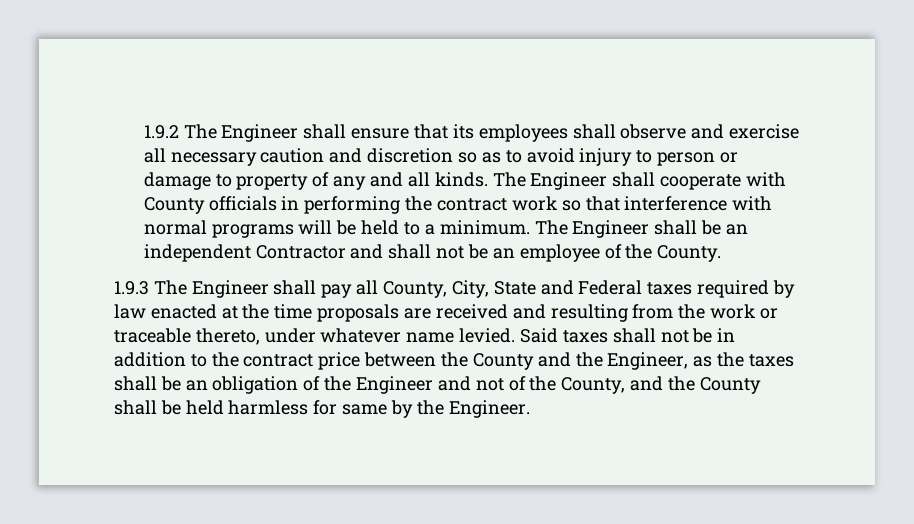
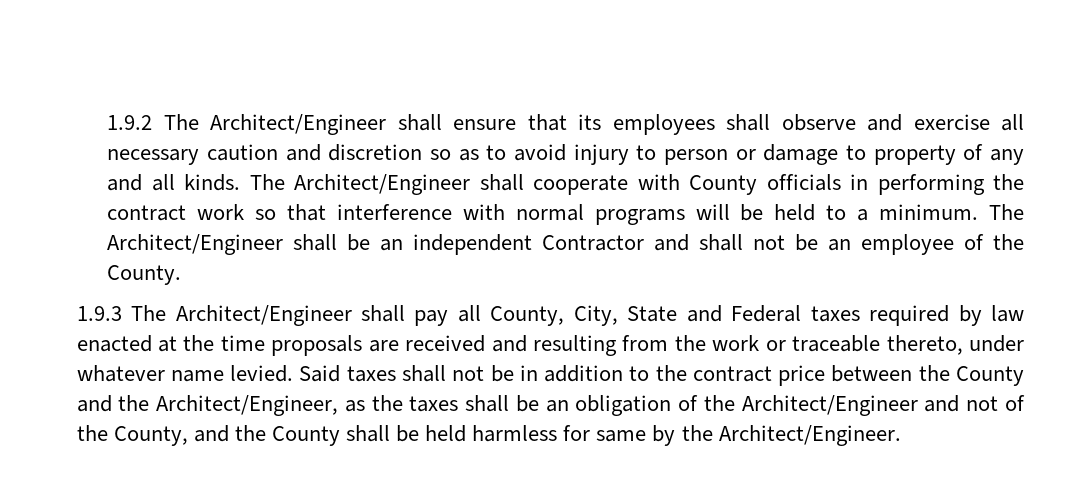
- 1.9.2 The Engineer shall ensure that its employees shall observe and exercise all necessary caution and discretion so as to avoid injury to person or damage to property of any and all kinds.
+ 1.9.2 The Architect/Engineer shall ensure that its employees shall observe and exercise all necessary caution and discretion so as to avoid injury to person or damage to property of any and all kinds.
- The Engineer shall cooperate with County officials in performing the contract work so that interference with normal programs will be held to a minimum.
+ The Architect/Engineer shall cooperate with County officials in performing the contract work so that interference with normal programs will be held to a minimum.
- The Engineer shall be an independent Contractor and shall not be an employee of the County.
+ The Architect/Engineer shall be an independent Contractor and shall not be an employee of the County.
- 1.9.3 The Engineer shall pay all County, City, State and Federal taxes required by law enacted at the time proposals are received and resulting from the work or traceable thereto, under whatever name levied.
+ 1.9.3 The Architect/Engineer shall pay all County, City, State and Federal taxes required by law enacted at the time proposals are received and resulting from the work or traceable thereto, under whatever name levied.
- Said taxes shall not be in addition to the contract price between the County and the Engineer, as the taxes shall be an obligation of the Engineer and not of the County, and the County shall be held harmless for same by the Engineer.
+ Said taxes shall not be in addition to the contract price between the County and the Architect/Engineer, as the taxes shall be an obligation of the Architect/Engineer and not of the County, and the County shall be held harmless for same by the Architect/Engineer.

